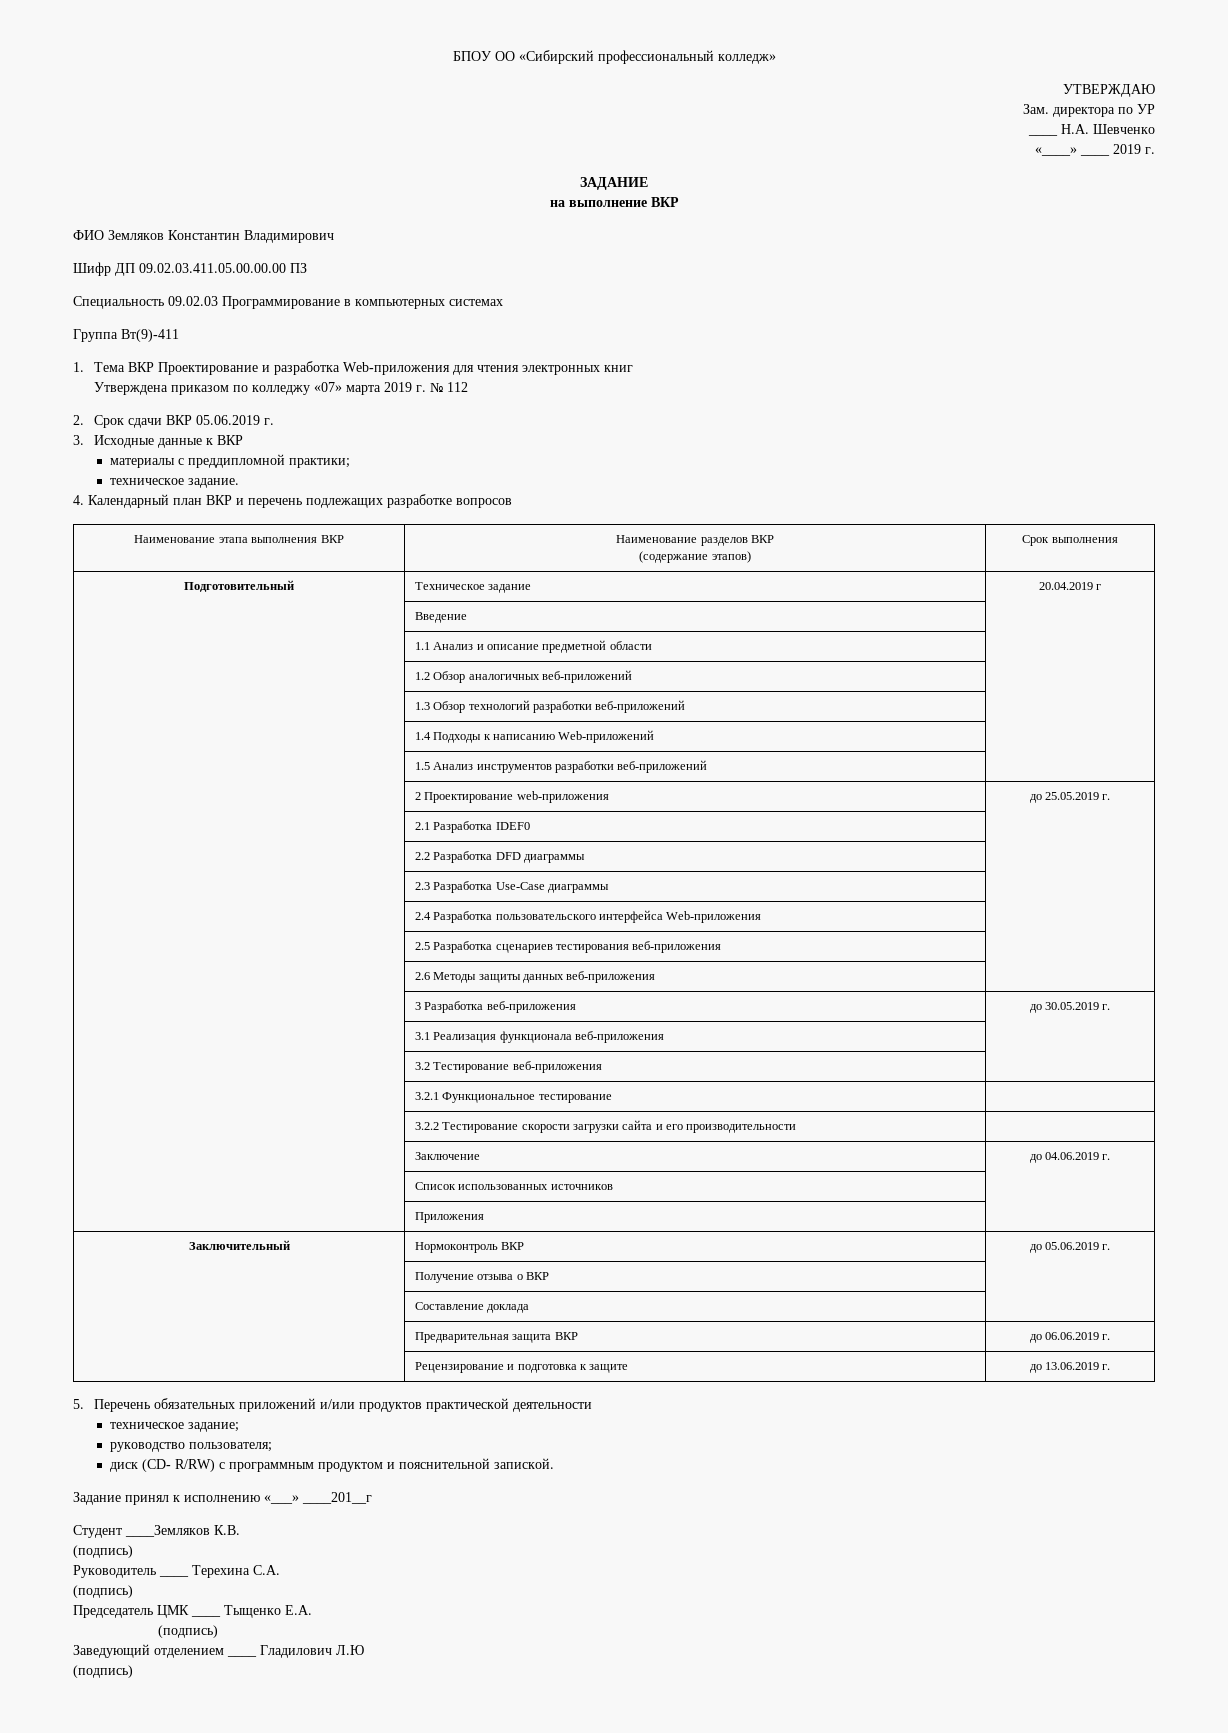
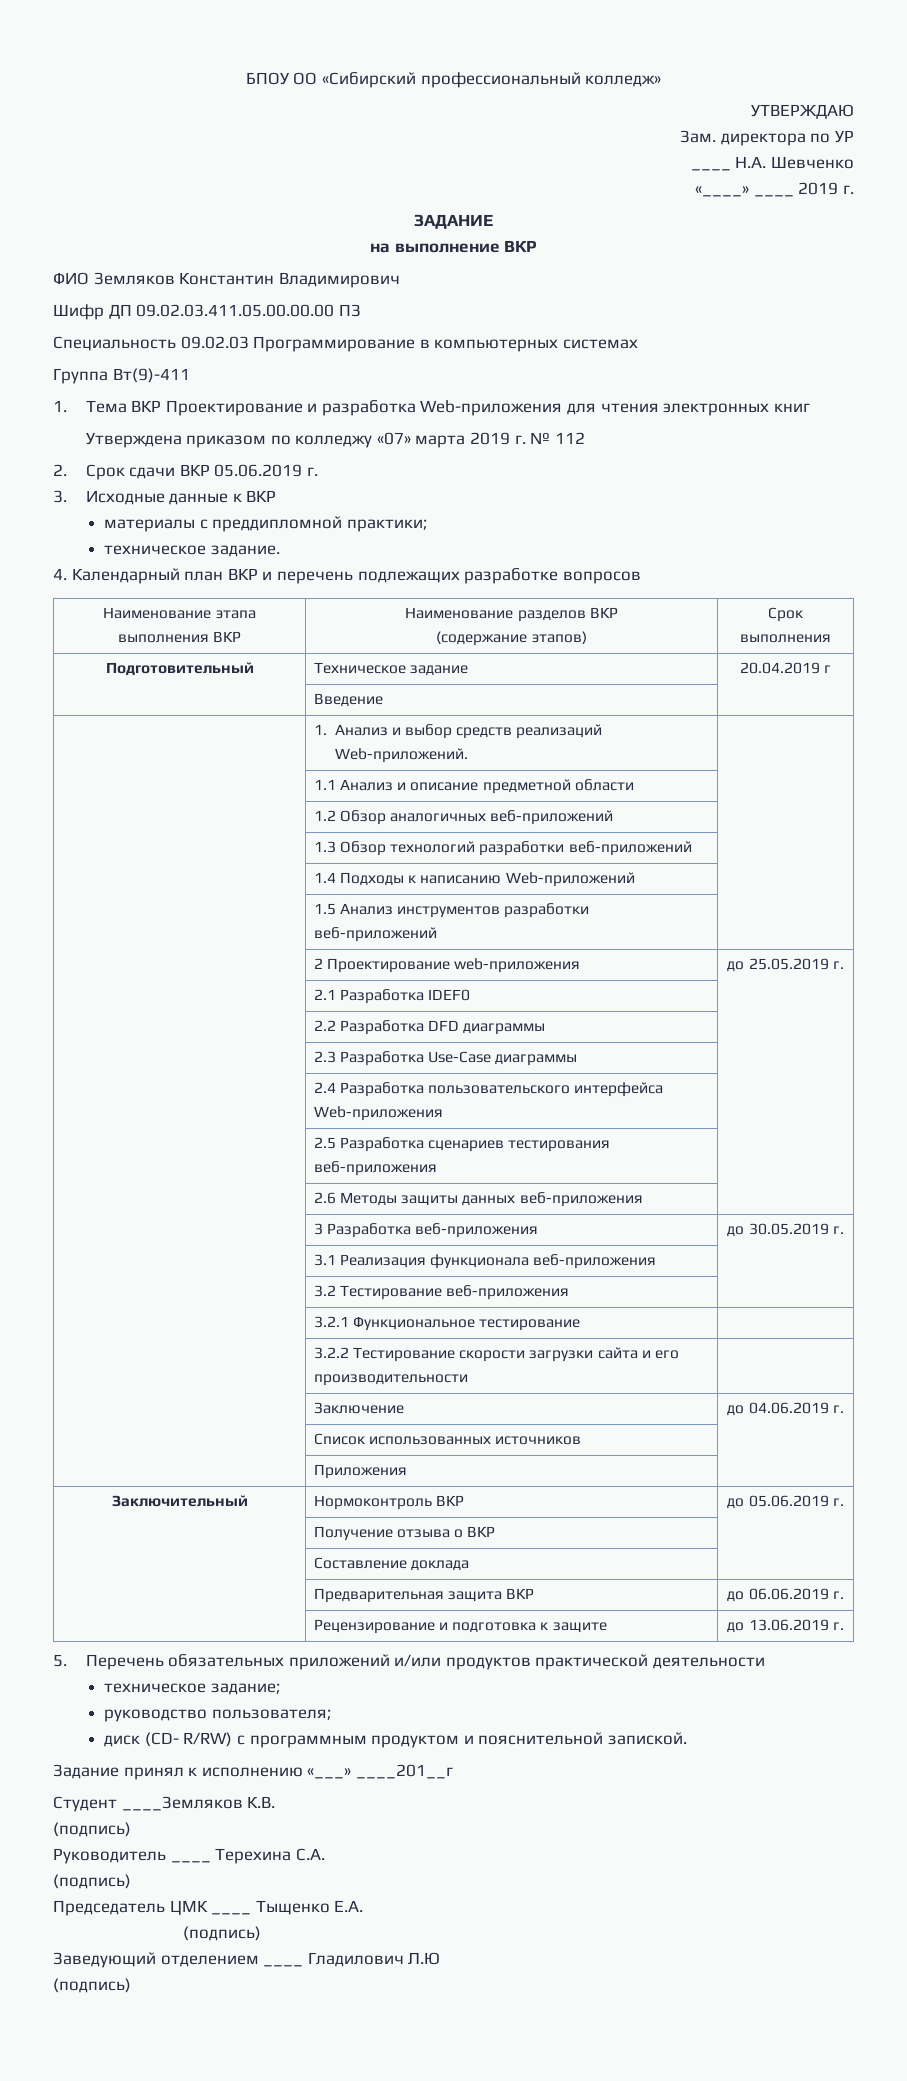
+ | 1. Анализ и выбор средств реализаций Web-приложений. |

